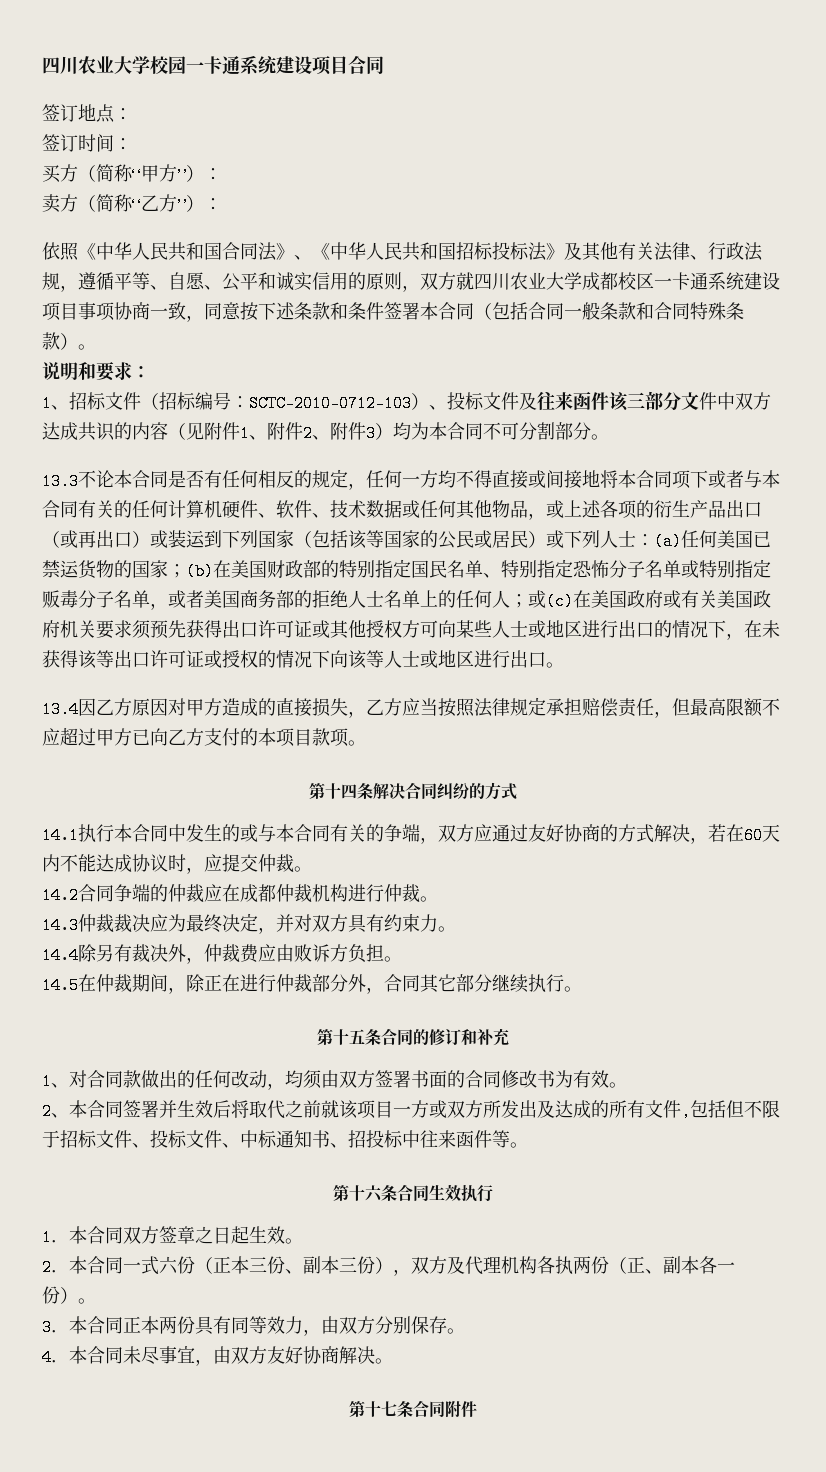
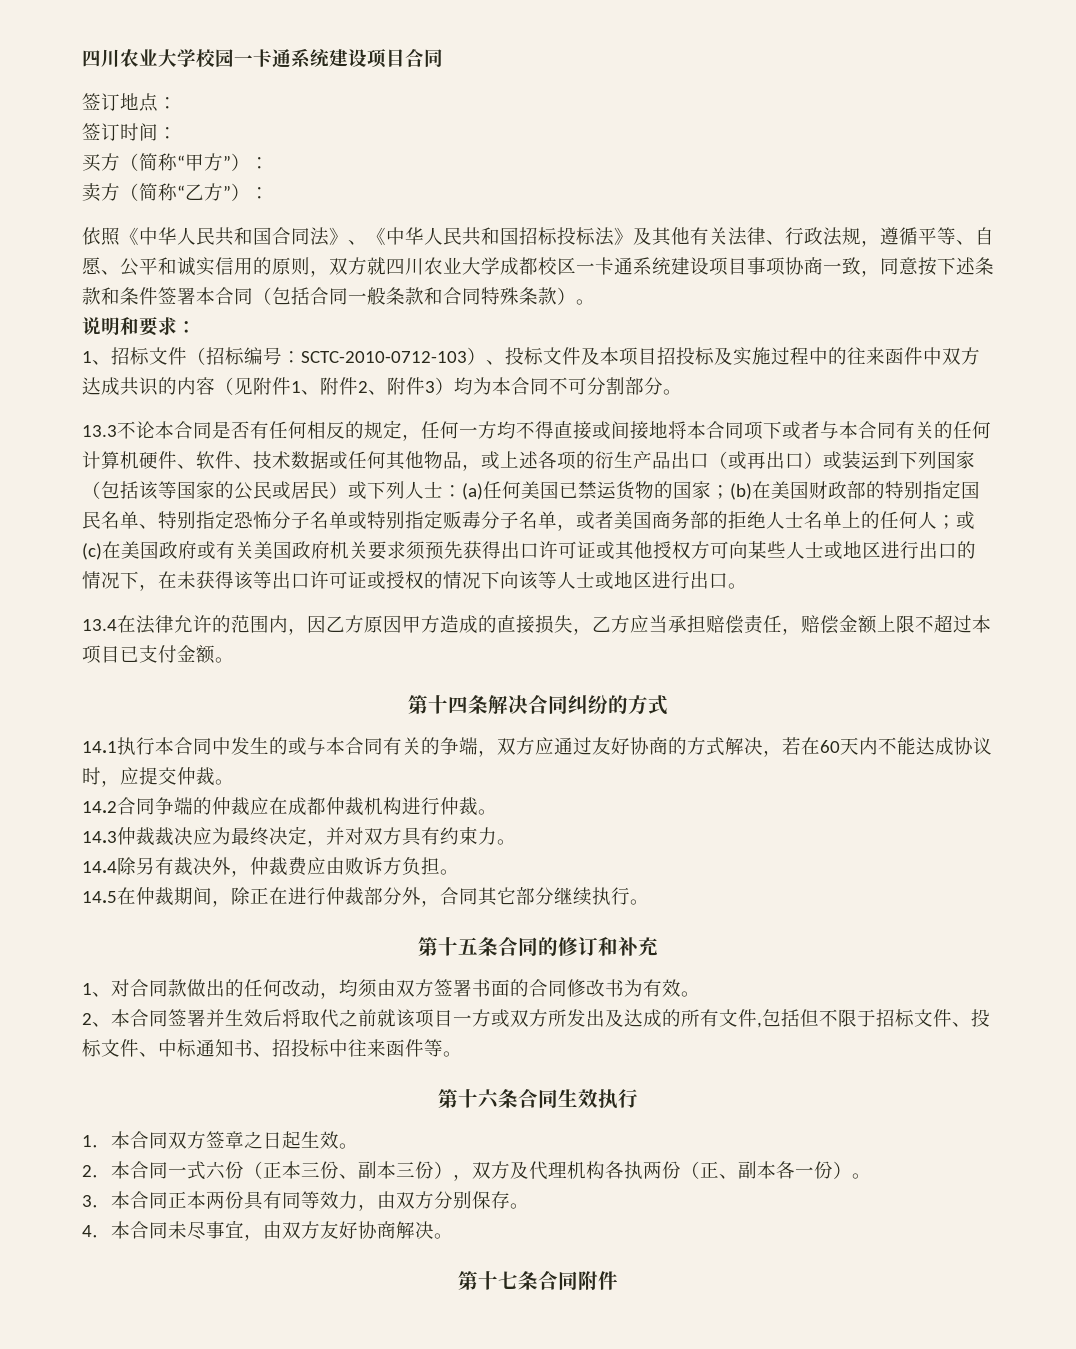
- 1、招标文件（招标编号：SCTC-2010-0712-103）、投标文件及往来函件该三部分文件中双方达成共识的内容（见附件1、附件2、附件3）均为本合同不可分割部分。
+ 1、招标文件（招标编号：SCTC-2010-0712-103）、投标文件及本项目招投标及实施过程中的往来函件中双方达成共识的内容（见附件1、附件2、附件3）均为本合同不可分割部分。
- 13.4因乙方原因对甲方造成的直接损失，乙方应当按照法律规定承担赔偿责任，但最高限额不应超过甲方已向乙方支付的本项目款项。
+ 13.4在法律允许的范围内，因乙方原因甲方造成的直接损失，乙方应当承担赔偿责任，赔偿金额上限不超过本项目已支付金额。

